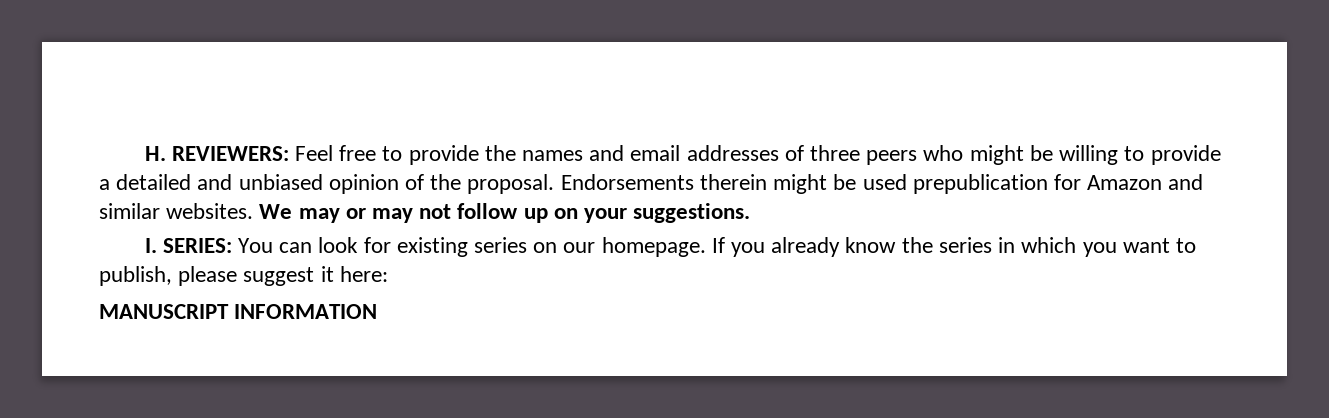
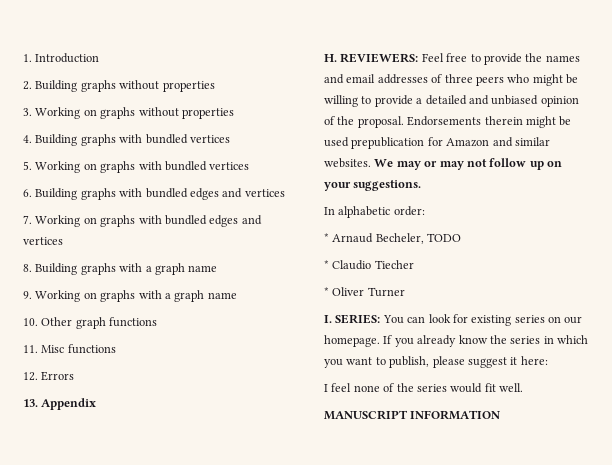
+ 1. Introduction
+ 2. Building graphs without properties
+ 3. Working on graphs without properties
+ 4. Building graphs with bundled vertices
+ 5. Working on graphs with bundled vertices
+ 6. Building graphs with bundled edges and vertices
+ 7. Working on graphs with bundled edges and vertices
+ 8. Building graphs with a graph name
+ 9. Working on graphs with a graph name
+ 10. Other graph functions
+ 11. Misc functions
+ 12. Errors
+ 13. Appendix
+ In alphabetic order:
+ * Arnaud Becheler, TODO
+ * Claudio Tiecher
+ * Oliver Turner
+ I feel none of the series would fit well.

